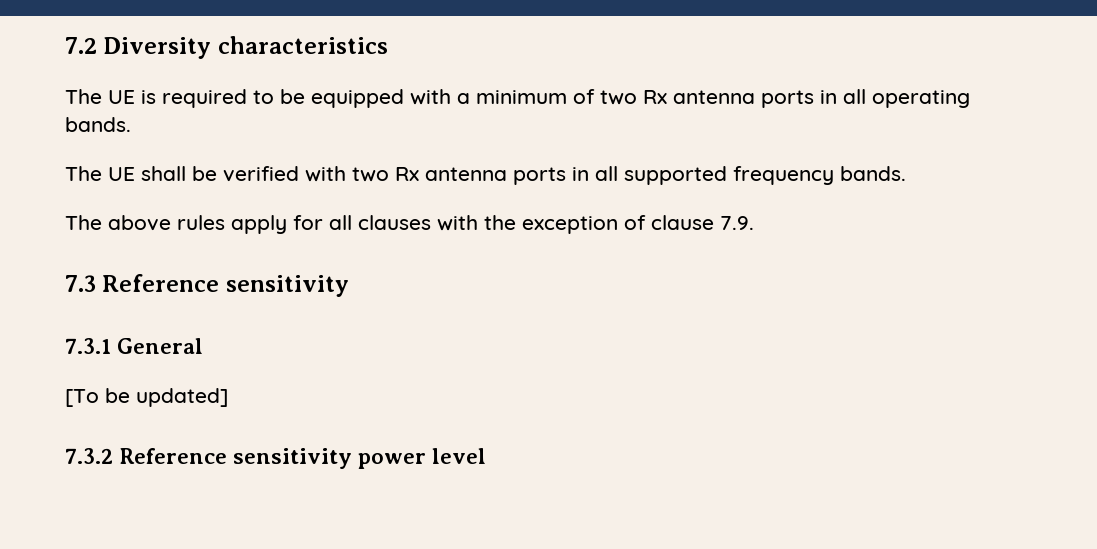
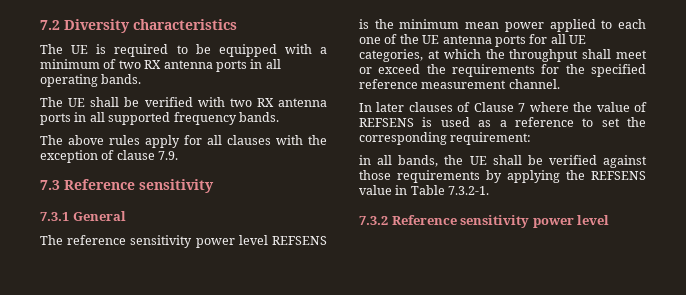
- The UE is required to be equipped with a minimum of two Rx antenna ports in all operating bands.
+ The UE is required to be equipped with a minimum of two RX antenna ports in all operating bands.
- The UE shall be verified with two Rx antenna ports in all supported frequency bands.
+ The UE shall be verified with two RX antenna ports in all supported frequency bands.
- [To be updated]
+ The reference sensitivity power level REFSENS is the minimum mean power applied to each one of the UE antenna ports for all UE categories, at which the throughput shall meet or exceed the requirements for the specified reference measurement channel.
+ In later clauses of Clause 7 where the value of REFSENS is used as a reference to set the corresponding requirement:
+ in all bands, the UE shall be verified against those requirements by applying the REFSENS value in Table 7.3.2-1.

